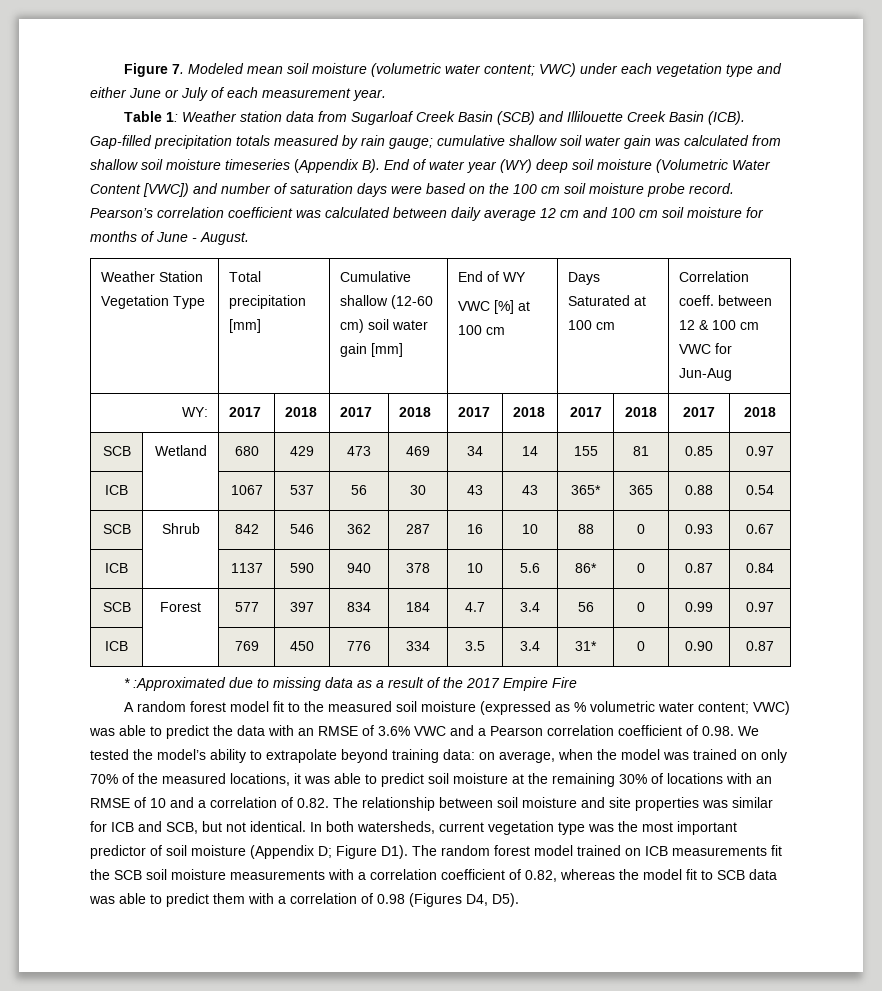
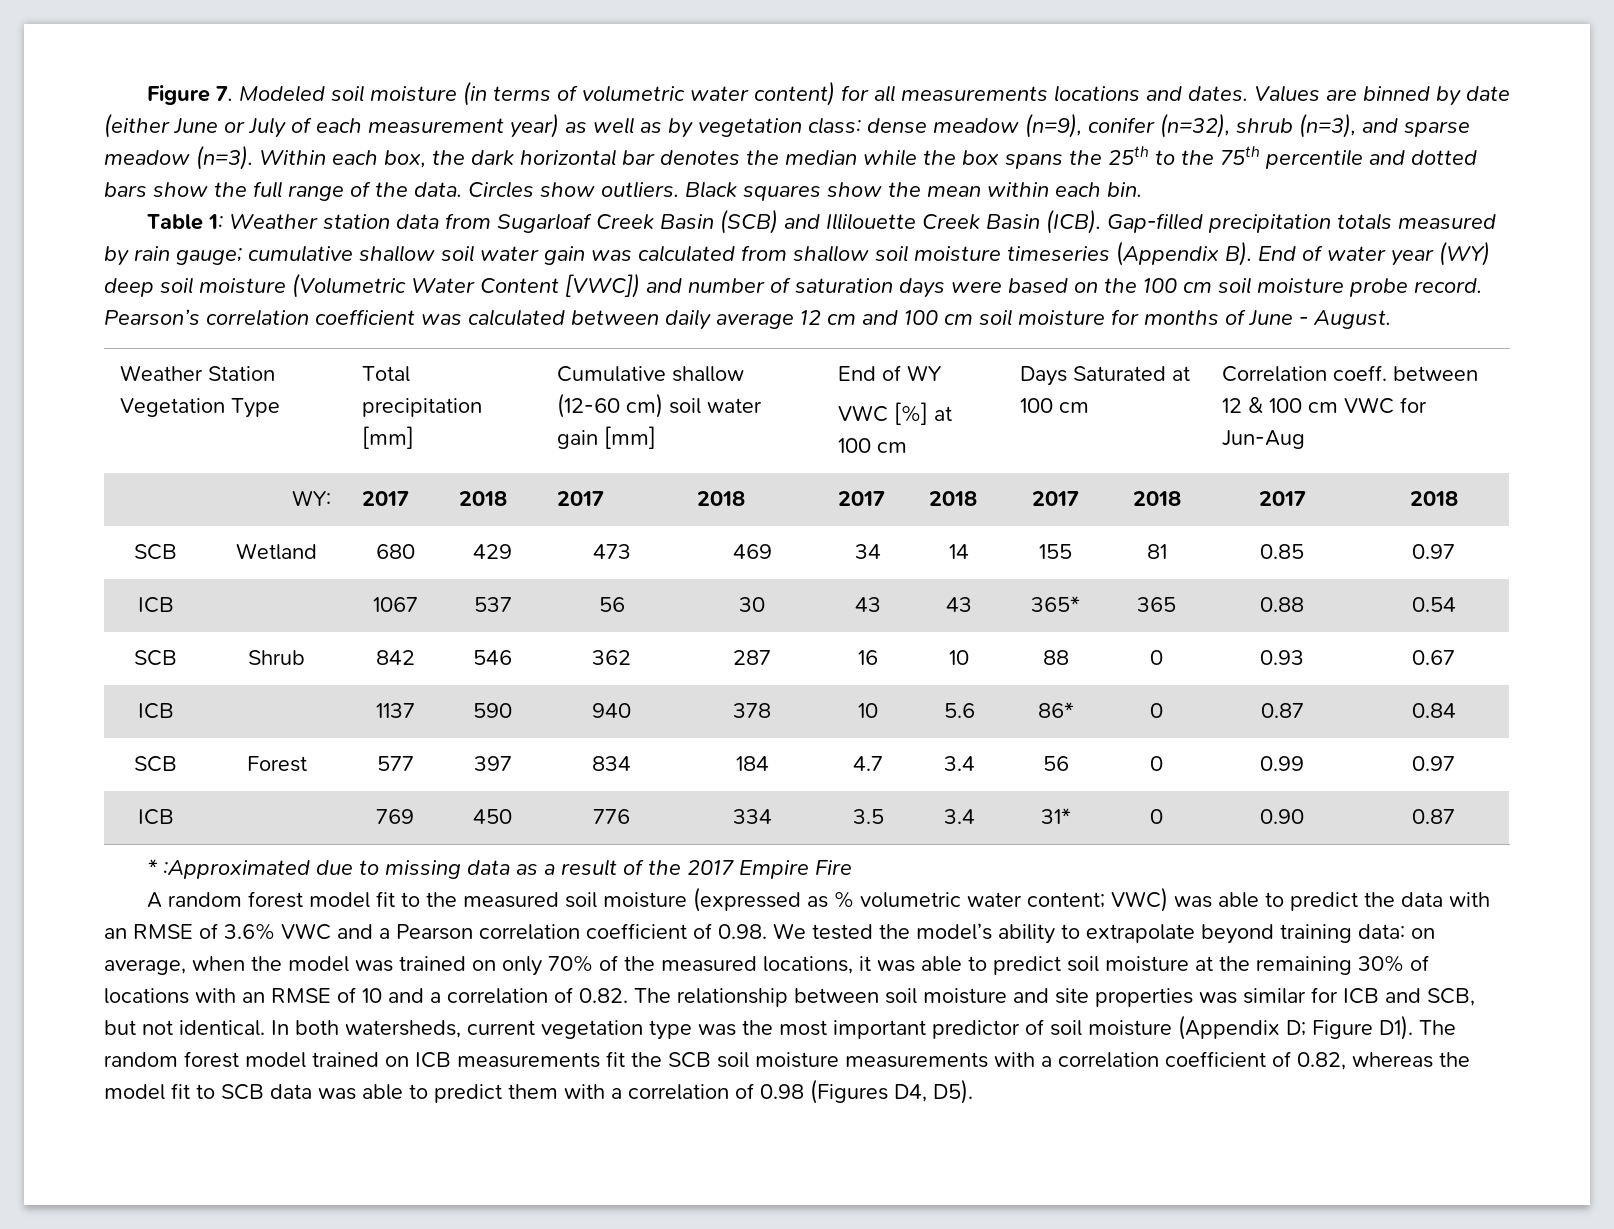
- Figure 7. Modeled mean soil moisture (volumetric water content; VWC) under each vegetation type and either June or July of each measurement year.
+ Figure 7. Modeled soil moisture (in terms of volumetric water content) for all measurements locations and dates. Values are binned by date (either June or July of each measurement year) as well as by vegetation class: dense meadow (n=9), conifer (n=32), shrub (n=3), and sparse meadow (n=3). Within each box, the dark horizontal bar denotes the median while the box spans the 25th to the 75th percentile and dotted bars show the full range of the data. Circles show outliers. Black squares show the mean within each bin.

